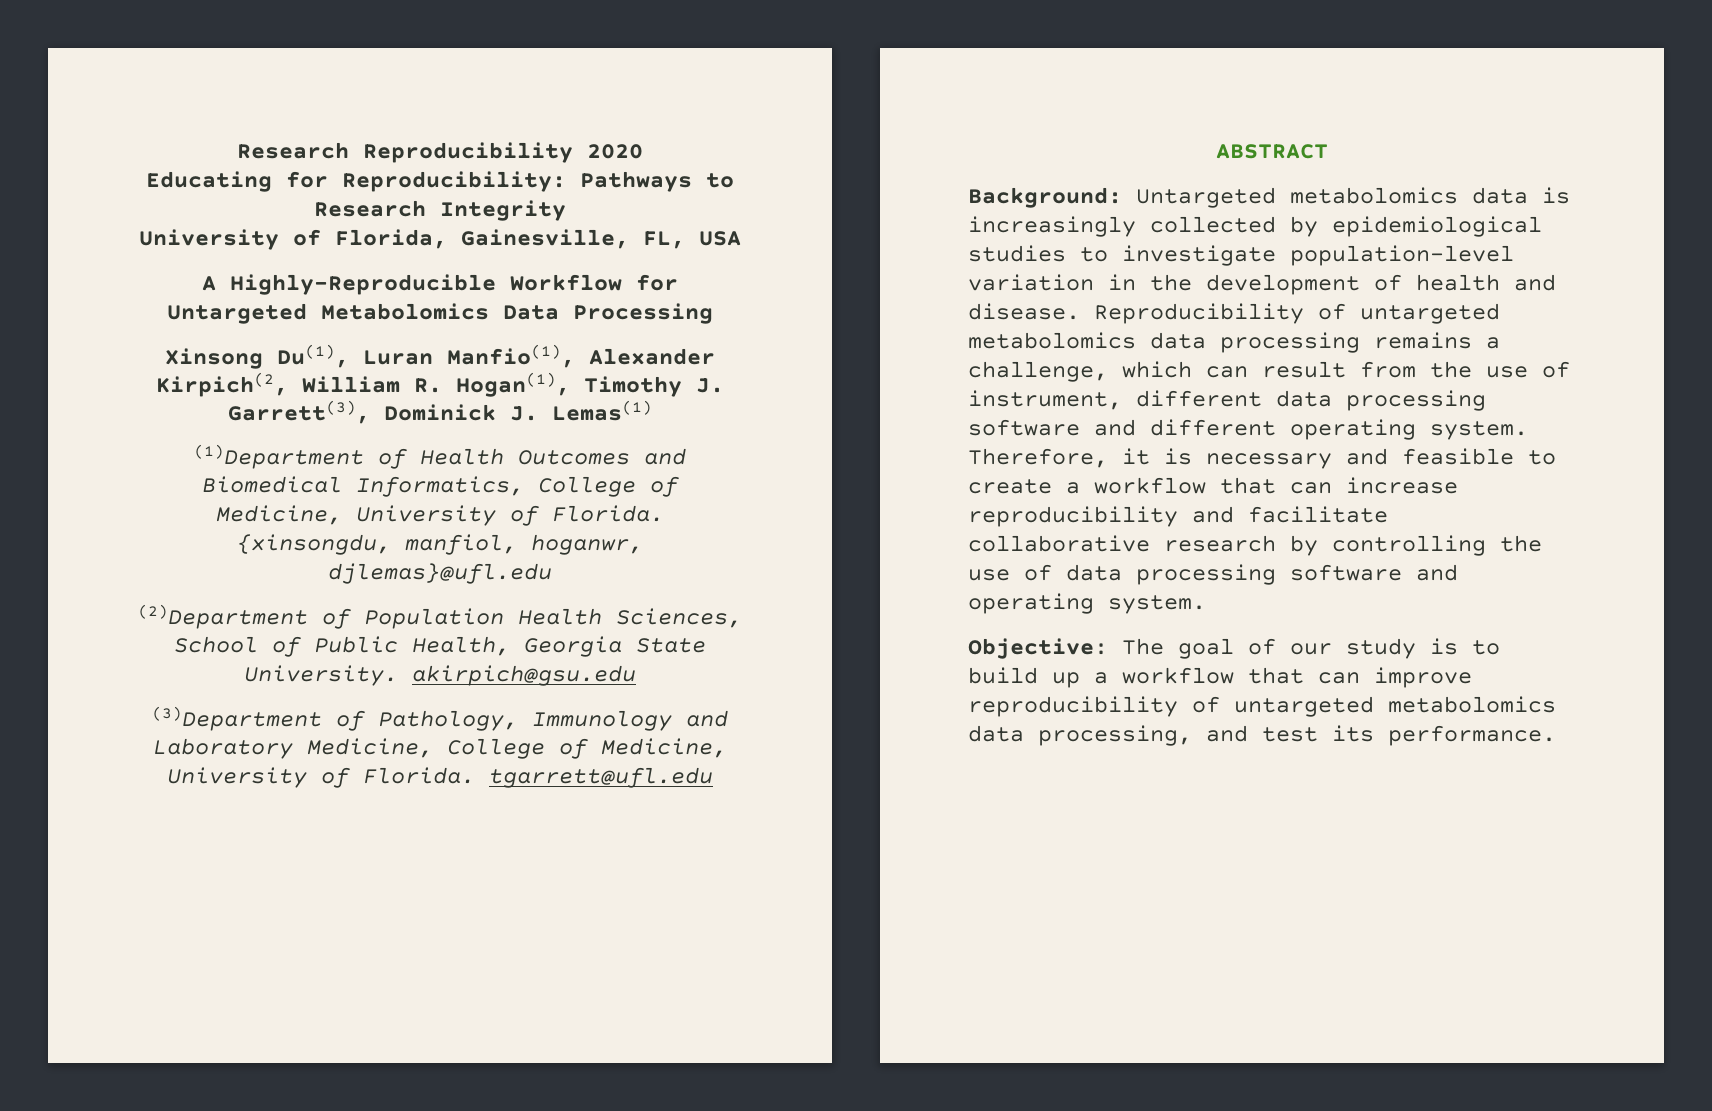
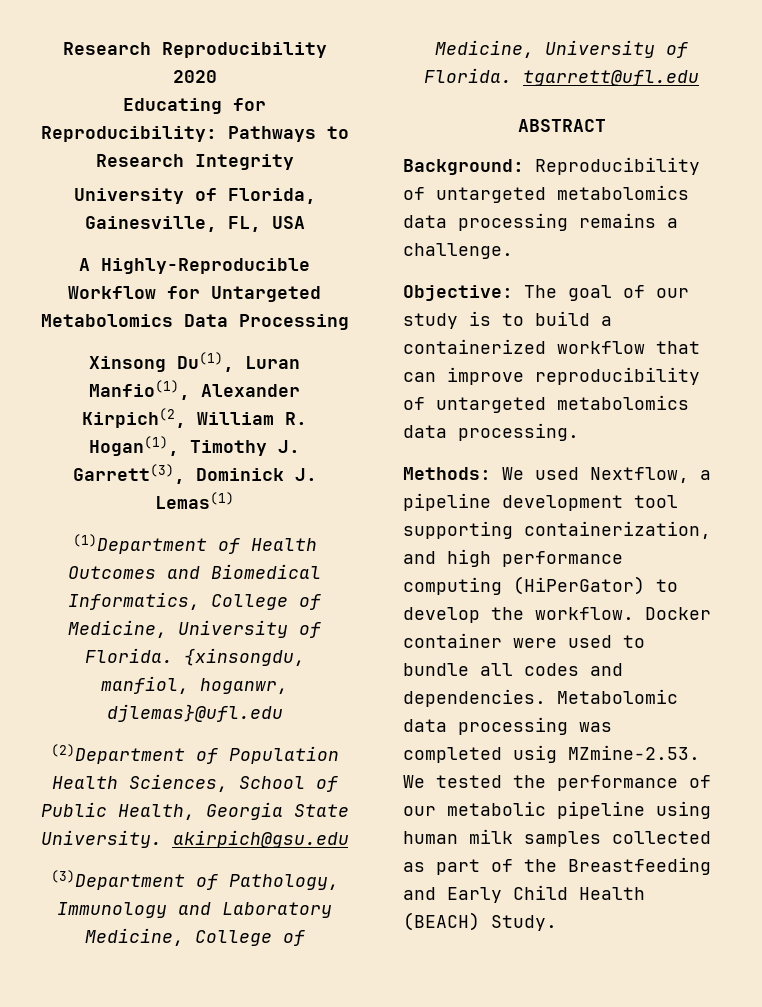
- Background: Untargeted metabolomics data is increasingly collected by epidemiological studies to investigate population-level variation in the development of health and disease. Reproducibility of untargeted metabolomics data processing remains a challenge, which can result from the use of instrument, different data processing software and different operating system. Therefore, it is necessary and feasible to create a workflow that can increase reproducibility and facilitate collaborative research by controlling the use of data processing software and operating system.
+ Background: Reproducibility of untargeted metabolomics data processing remains a challenge.
- Objective: The goal of our study is to build up a workflow that can improve reproducibility of untargeted metabolomics data processing, and test its performance.
+ Objective: The goal of our study is to build a containerized workflow that can improve reproducibility of untargeted metabolomics data processing.
+ Methods: We used Nextflow, a pipeline development tool supporting containerization, and high performance computing (HiPerGator) to develop the workflow. Docker container were used to bundle all codes and dependencies. Metabolomic data processing was completed usig MZmine-2.53. We tested the performance of our metabolic pipeline using human milk samples collected as part of the Breastfeeding and Early Child Health (BEACH) Study.

